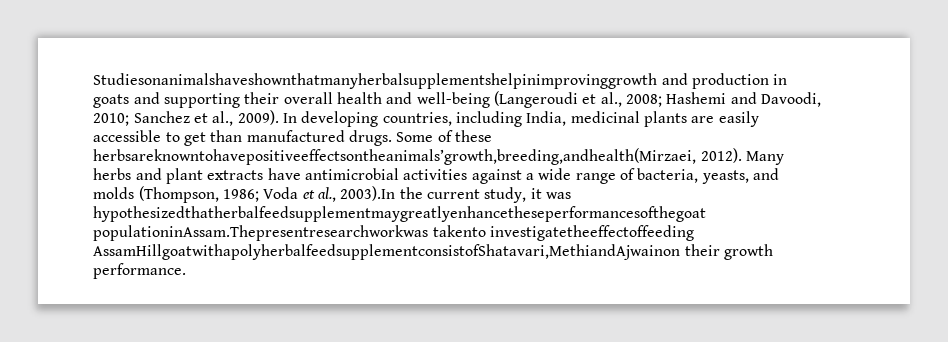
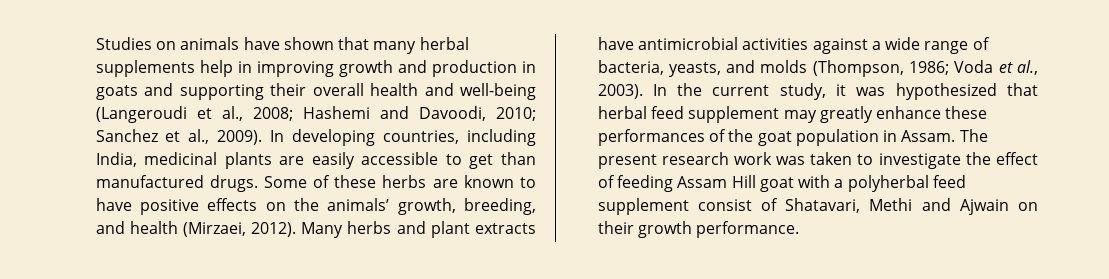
- Studiesonanimalshaveshownthatmanyherbalsupplementshelpinimprovinggrowth and production in goats and supporting their overall health and well-being (Langeroudi et al., 2008; Hashemi and Davoodi, 2010; Sanchez et al., 2009).
+ Studies on animals have shown that many herbal supplements help in improving growth and production in goats and supporting their overall health and well-being (Langeroudi et al., 2008; Hashemi and Davoodi, 2010; Sanchez et al., 2009).
- Some of these herbsareknowntohavepositiveeffectsontheanimals’growth,breeding,andhealth(Mirzaei, 2012).
+ Some of these herbs are known to have positive effects on the animals’ growth, breeding, and health (Mirzaei, 2012).
- Many herbs and plant extracts have antimicrobial activities against a wide range of bacteria, yeasts, and molds (Thompson, 1986; Voda et al., 2003).In the current study, it was hypothesizedthatherbalfeedsupplementmaygreatlyenhancetheseperformancesofthegoat populationinAssam.Thepresentresearchworkwas takento investigatetheeffectoffeeding AssamHillgoatwithapolyherbalfeedsupplementconsistofShatavari,MethiandAjwainon their growth performance.
+ Many herbs and plant extracts have antimicrobial activities against a wide range of bacteria, yeasts, and molds (Thompson, 1986; Voda et al., 2003). In the current study, it was hypothesized that herbal feed supplement may greatly enhance these performances of the goat population in Assam. The present research work was taken to investigate the effect of feeding Assam Hill goat with a polyherbal feed supplement consist of Shatavari, Methi and Ajwain on their growth performance.

